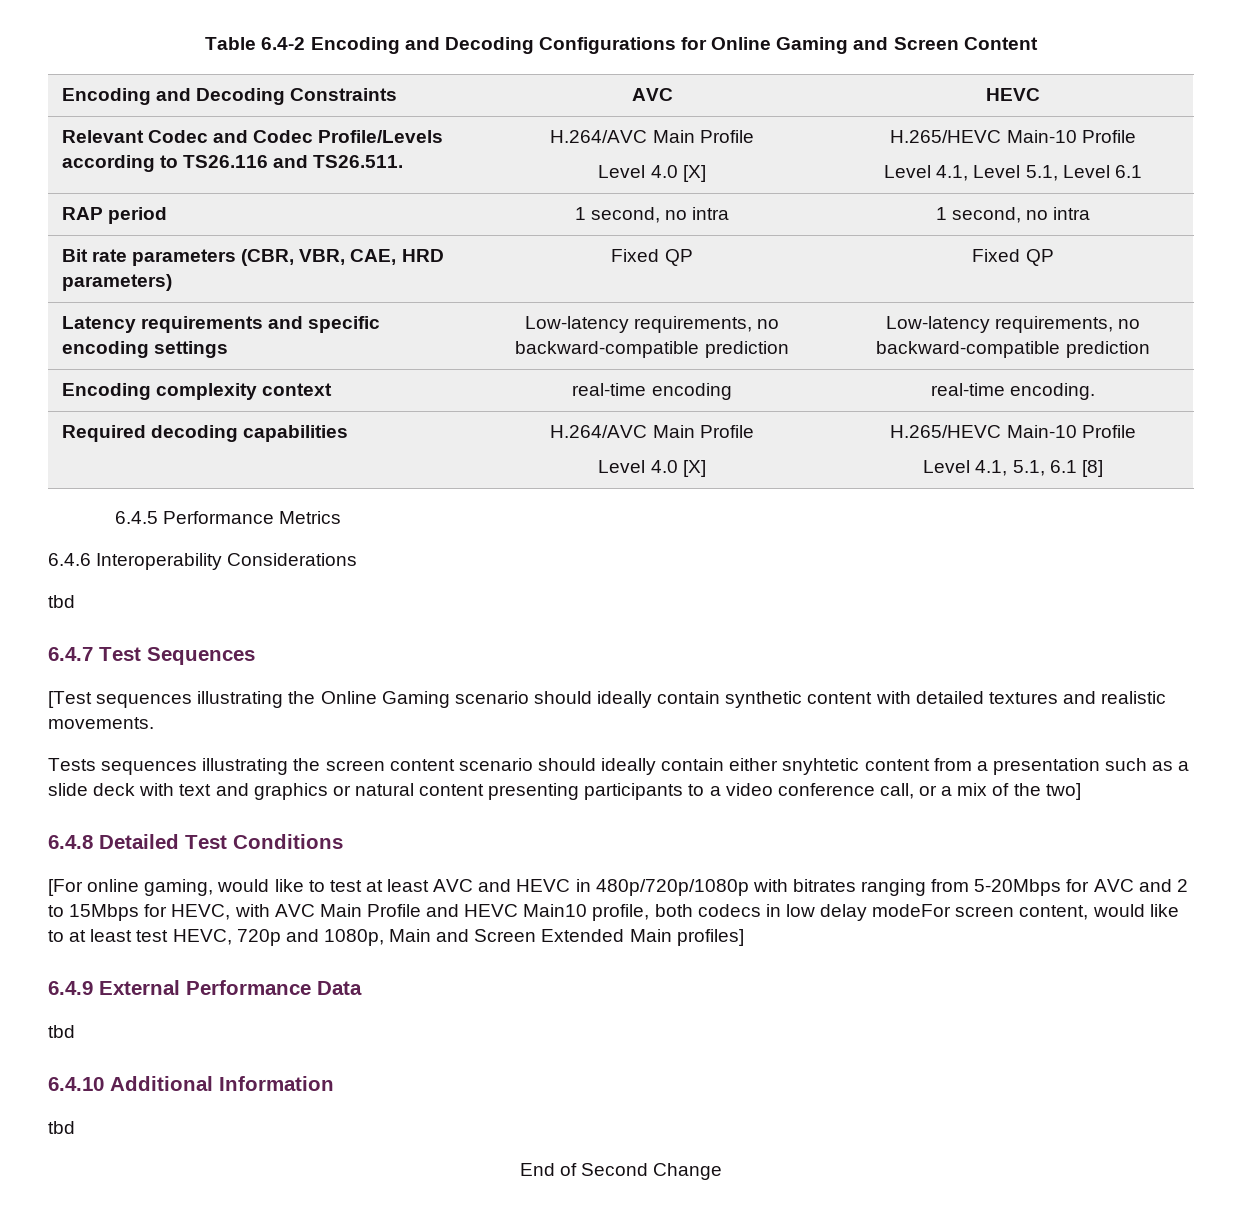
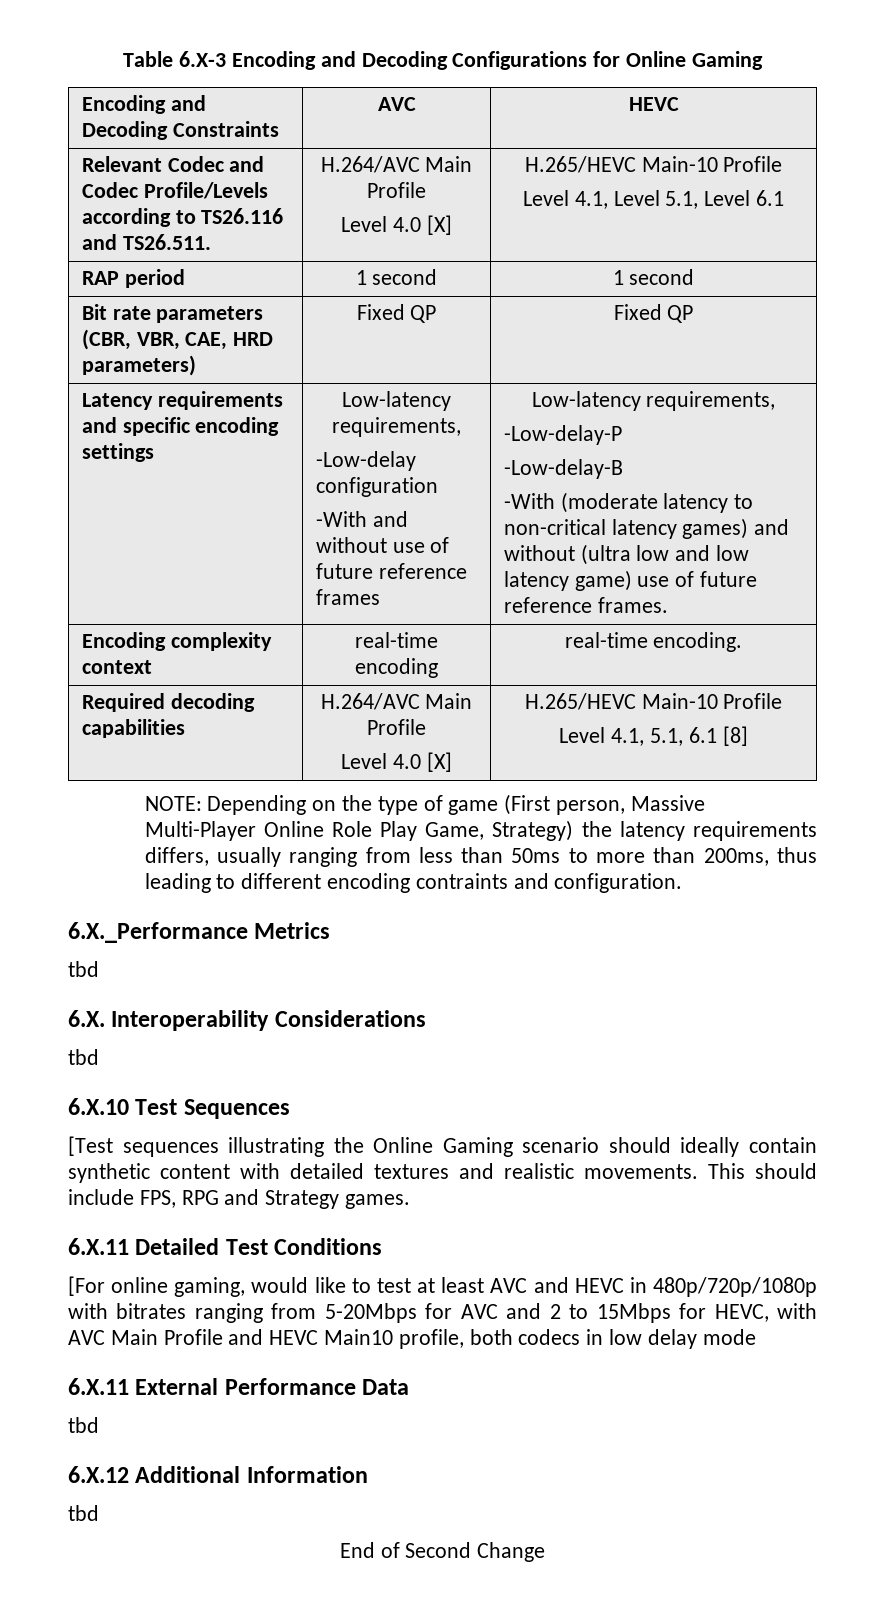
- Table 6.4-2 Encoding and Decoding Configurations for Online Gaming and Screen Content
+ Table 6.X-3 Encoding and Decoding Configurations for Online Gaming
- RAP period | 1 second, no intra | 1 second, no intra
+ RAP period | 1 second | 1 second
- Latency requirements and specific encoding settings | Low-latency requirements, no backward-compatible prediction | Low-latency requirements, no backward-compatible prediction
+ Latency requirements and specific encoding settings | Low-latency requirements,
+ -Low-delay configuration
+ -With and without use of future reference frames | Low-latency requirements,
+ -Low-delay-P
+ -Low-delay-B
+ -With (moderate latency to non-critical latency games) and without (ultra low and low latency game) use of future reference frames.
- 6.4.5 Performance Metrics
- 6.4.6 Interoperability Considerations
+ NOTE: Depending on the type of game (First person, Massive Multi-Player Online Role Play Game, Strategy) the latency requirements differs, usually ranging from less than 50ms to more than 200ms, thus leading to different encoding contraints and configuration.
+ 6.X._Performance Metrics
+ tbd
+ 6.X. Interoperability Considerations
- 6.4.7 Test Sequences
+ 6.X.10 Test Sequences
- [Test sequences illustrating the Online Gaming scenario should ideally contain synthetic content with detailed textures and realistic movements.
- Tests sequences illustrating the screen content scenario should ideally contain either snyhtetic content from a presentation such as a slide deck with text and graphics or natural content presenting participants to a video conference call, or a mix of the two]
- 6.4.8 Detailed Test Conditions
+ [Test sequences illustrating the Online Gaming scenario should ideally contain synthetic content with detailed textures and realistic movements. This should include FPS, RPG and Strategy games.
+ 6.X.11 Detailed Test Conditions
- [For online gaming, would like to test at least AVC and HEVC in 480p/720p/1080p with bitrates ranging from 5-20Mbps for AVC and 2 to 15Mbps for HEVC, with AVC Main Profile and HEVC Main10 profile, both codecs in low delay modeFor screen content, would like to at least test HEVC, 720p and 1080p, Main and Screen Extended Main profiles]
- 6.4.9 External Performance Data
+ [For online gaming, would like to test at least AVC and HEVC in 480p/720p/1080p with bitrates ranging from 5-20Mbps for AVC and 2 to 15Mbps for HEVC, with AVC Main Profile and HEVC Main10 profile, both codecs in low delay mode
+ 6.X.11 External Performance Data
- 6.4.10 Additional Information
+ 6.X.12 Additional Information

